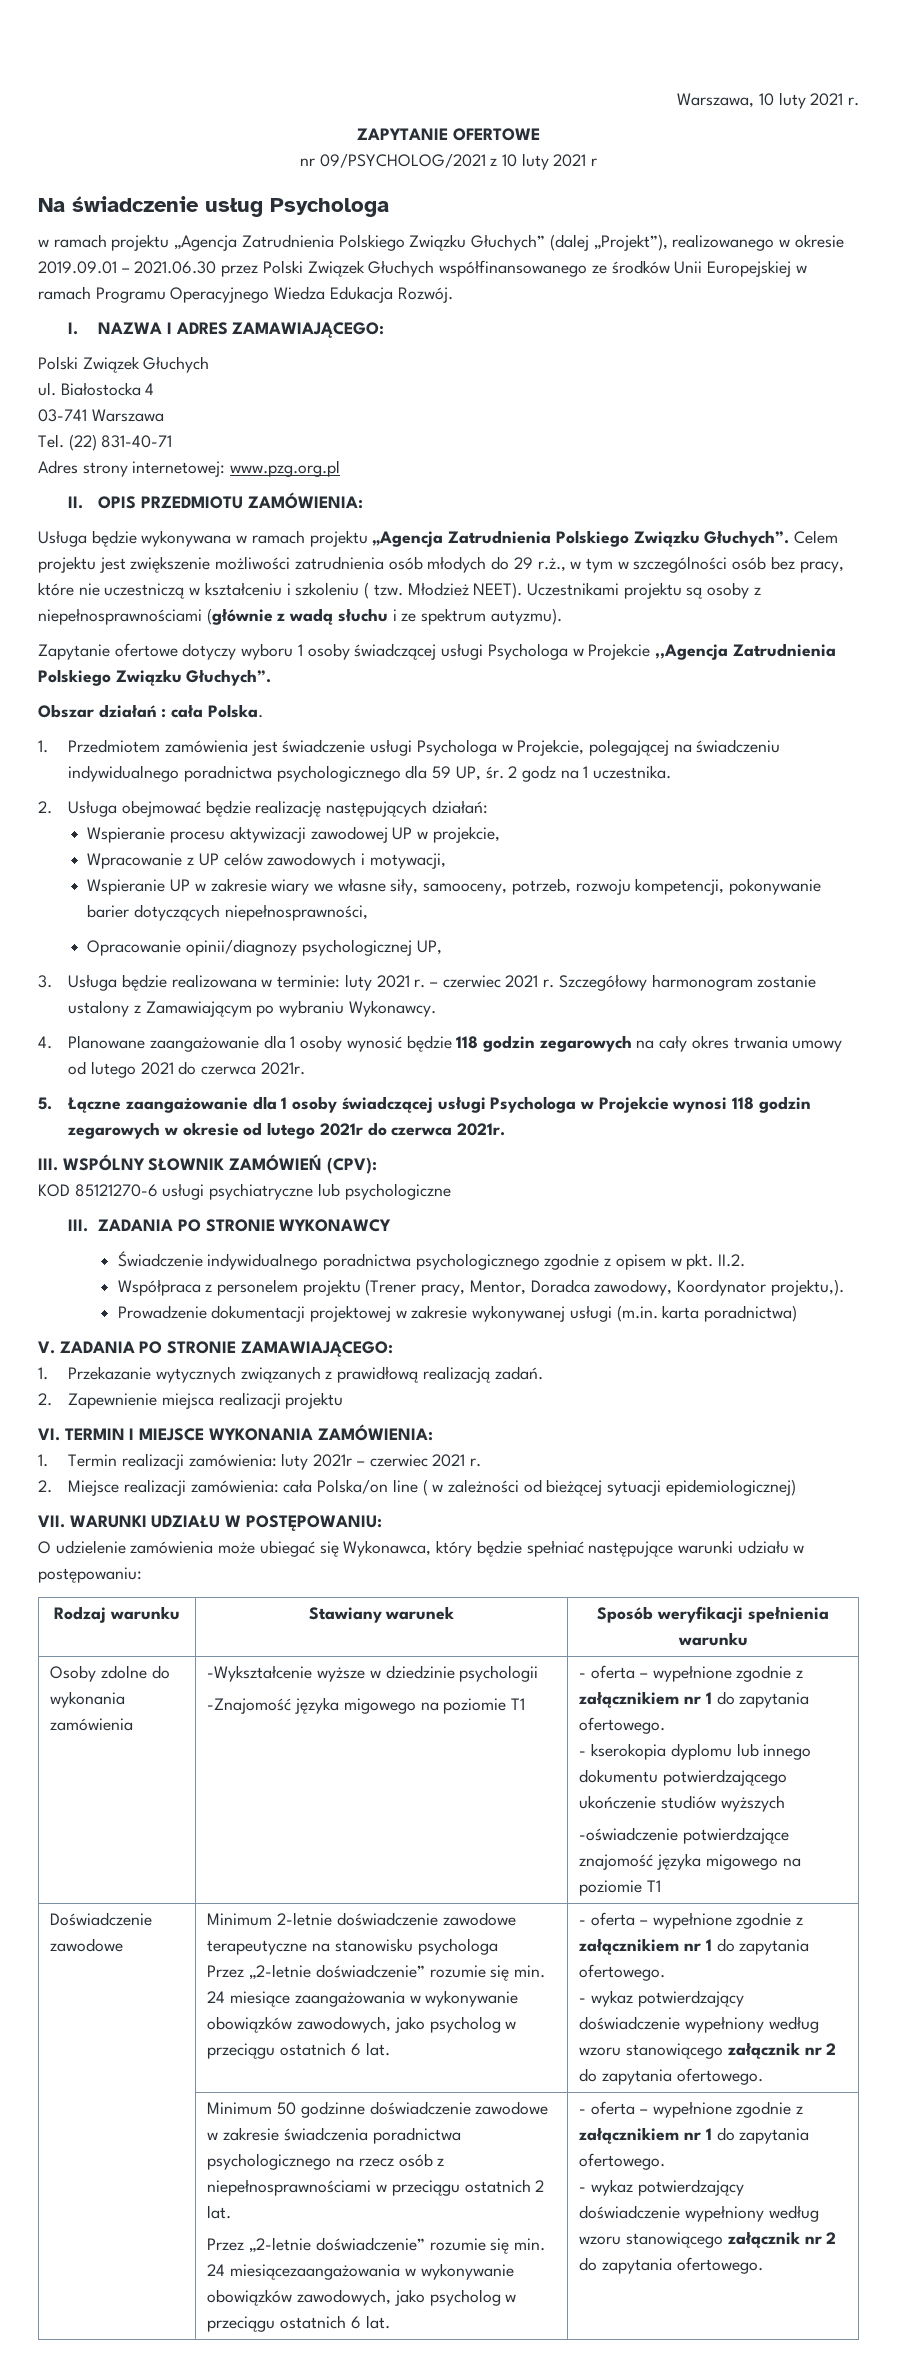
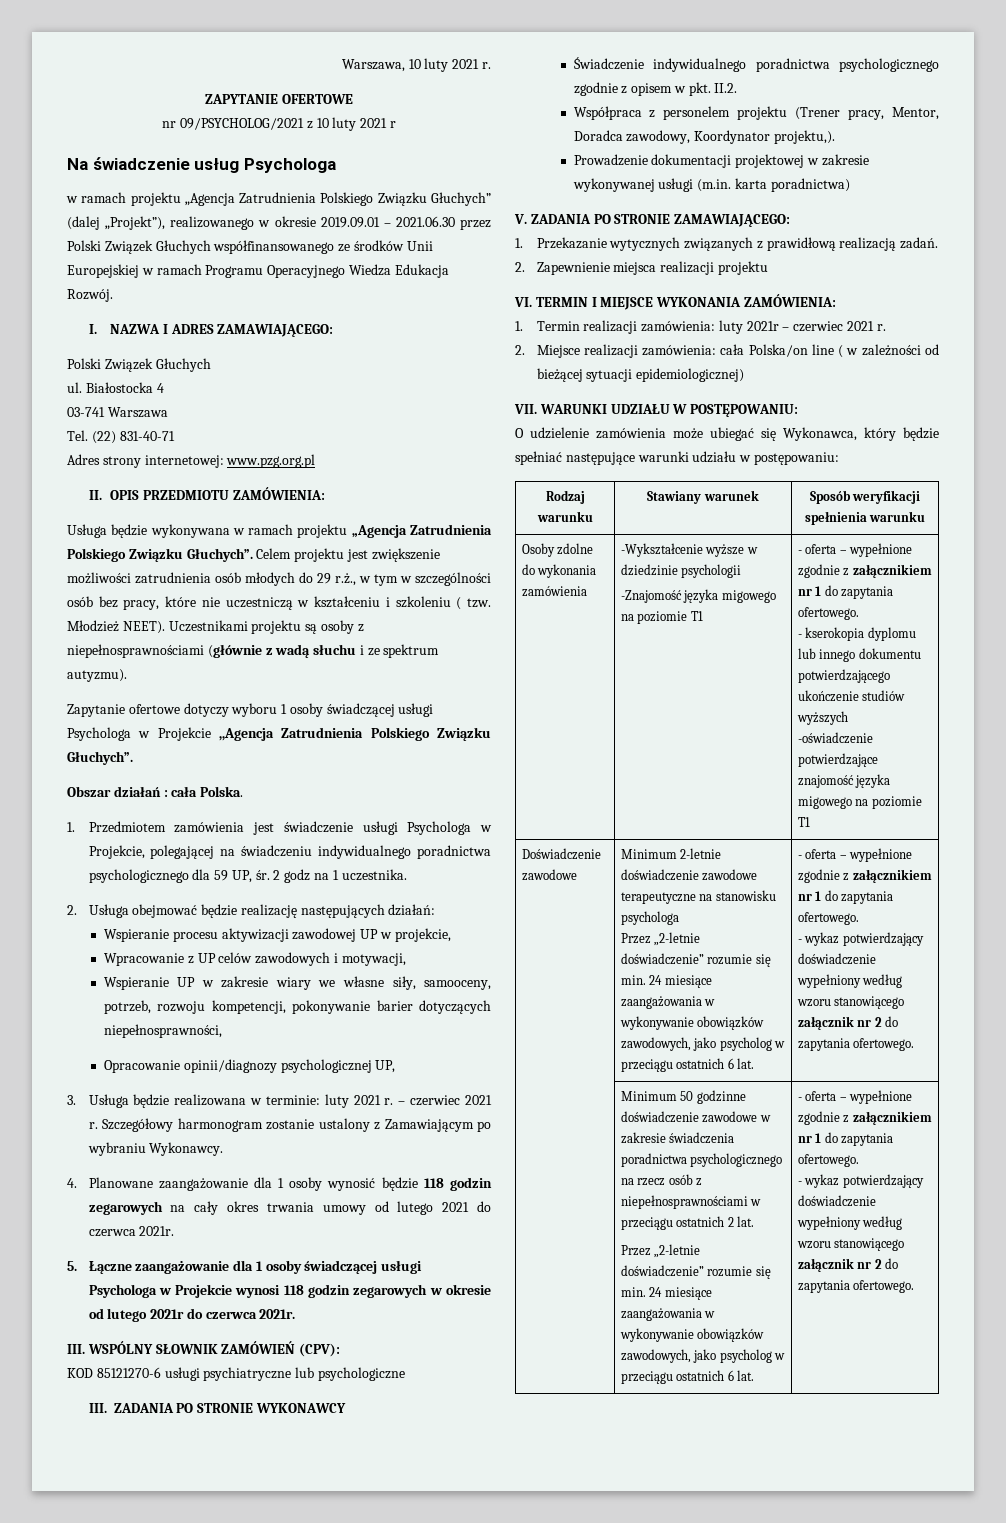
  Minimum 50 godzinne doświadczenie zawodowe w zakresie świadczenia poradnictwa psychologicznego na rzecz osób z niepełnosprawnościami w przeciągu ostatnich 2 lat.
- Przez „2-letnie doświadczenie” rozumie się min. 24 miesiącezaangażowania w wykonywanie obowiązków zawodowych, jako psycholog w przeciągu ostatnich 6 lat.
+ Przez „2-letnie doświadczenie” rozumie się min. 24 miesiące zaangażowania w wykonywanie obowiązków zawodowych, jako psycholog w przeciągu ostatnich 6 lat.

